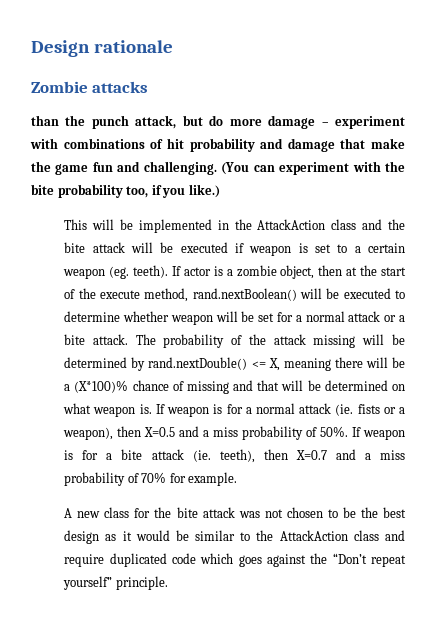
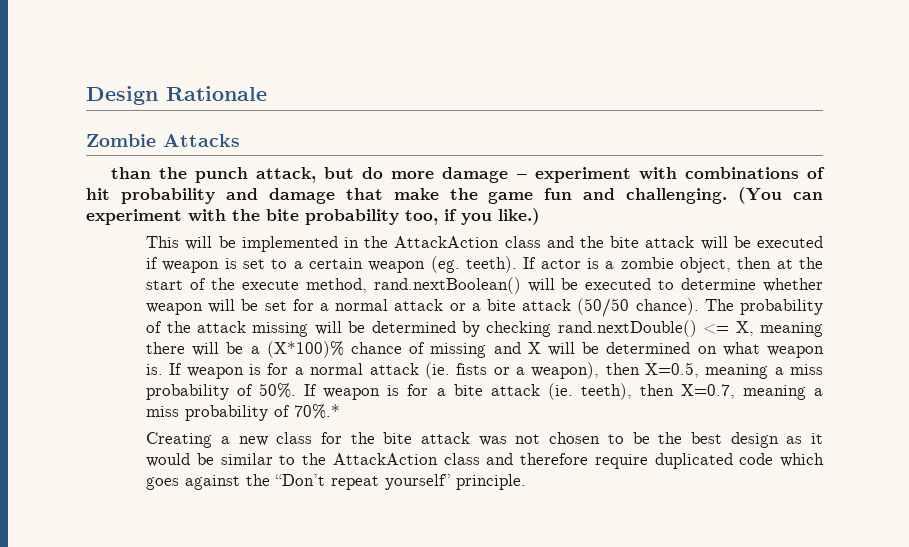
- Design rationale
+ Design Rationale
- Zombie attacks
+ Zombie Attacks
- If actor is a zombie object, then at the start of the execute method, rand.nextBoolean() will be executed to determine whether weapon will be set for a normal attack or a bite attack.
+ If actor is a zombie object, then at the start of the execute method, rand.nextBoolean() will be executed to determine whether weapon will be set for a normal attack or a bite attack (50/50 chance).
- The probability of the attack missing will be determined by rand.nextDouble() <= X, meaning there will be a (X*100)% chance of missing and that will be determined on what weapon is.
+ The probability of the attack missing will be determined by checking rand.nextDouble() <= X, meaning there will be a (X*100)% chance of missing and X will be determined on what weapon is.
- If weapon is for a normal attack (ie. fists or a weapon), then X=0.5 and a miss probability of 50%.
+ If weapon is for a normal attack (ie. fists or a weapon), then X=0.5, meaning a miss probability of 50%.
- If weapon is for a bite attack (ie. teeth), then X=0.7 and a miss probability of 70% for example.
- A new class for the bite attack was not chosen to be the best design as it would be similar to the AttackAction class and require duplicated code which goes against the “Don’t repeat yourself” principle.
+ If weapon is for a bite attack (ie. teeth), then X=0.7, meaning a miss probability of 70%.*
+ Creating a new class for the bite attack was not chosen to be the best design as it would be similar to the AttackAction class and therefore require duplicated code which goes against the “Don’t repeat yourself” principle.

